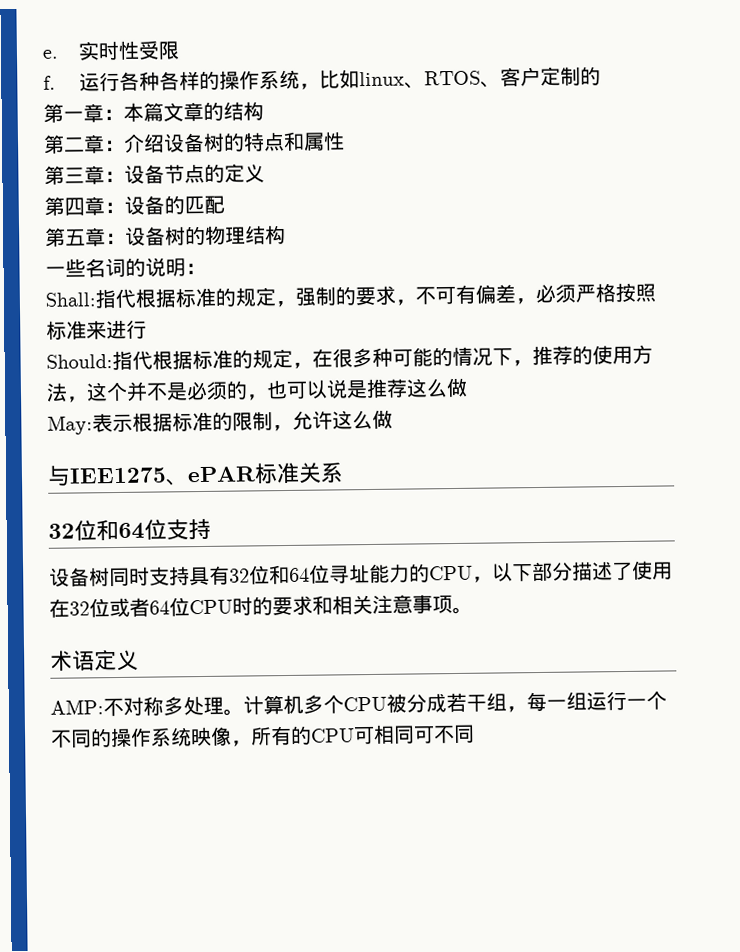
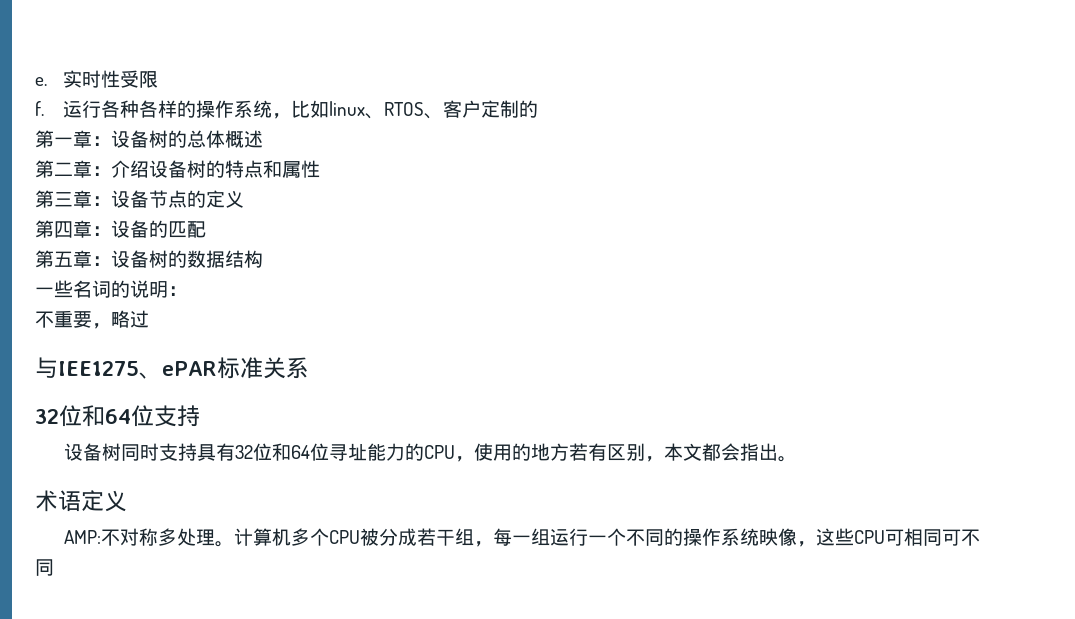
- 第一章：本篇文章的结构
+ 第一章：设备树的总体概述
- 第五章：设备树的物理结构
+ 第五章：设备树的数据结构
- Shall:指代根据标准的规定，强制的要求，不可有偏差，必须严格按照标准来进行
- Should:指代根据标准的规定，在很多种可能的情况下，推荐的使用方法，这个并不是必须的，也可以说是推荐这么做
- May:表示根据标准的限制，允许这么做
+ 不重要，略过
- 设备树同时支持具有32位和64位寻址能力的CPU，以下部分描述了使用在32位或者64位CPU时的要求和相关注意事项。
+ 设备树同时支持具有32位和64位寻址能力的CPU，使用的地方若有区别，本文都会指出。
- 计算机多个CPU被分成若干组，每一组运行一个不同的操作系统映像，所有的CPU可相同可不同
+ 计算机多个CPU被分成若干组，每一组运行一个不同的操作系统映像，这些CPU可相同可不同

